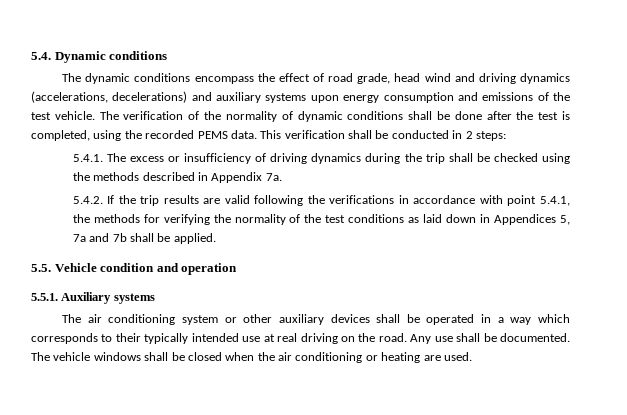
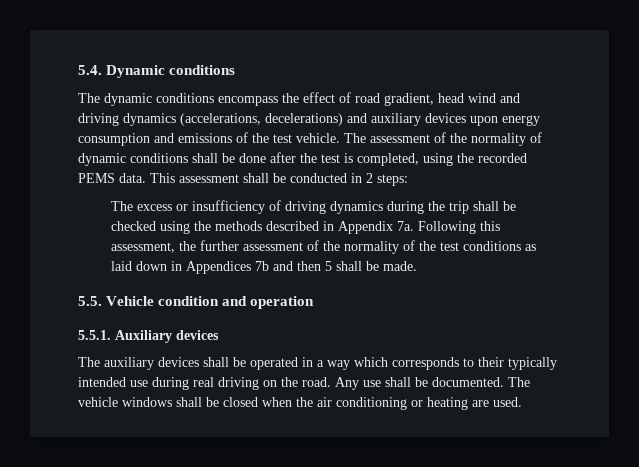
- The dynamic conditions encompass the effect of road grade, head wind and driving dynamics (accelerations, decelerations) and auxiliary systems upon energy consumption and emissions of the test vehicle.
+ The dynamic conditions encompass the effect of road gradient, head wind and driving dynamics (accelerations, decelerations) and auxiliary devices upon energy consumption and emissions of the test vehicle.
- The verification of the normality of dynamic conditions shall be done after the test is completed, using the recorded PEMS data.
+ The assessment of the normality of dynamic conditions shall be done after the test is completed, using the recorded PEMS data.
- This verification shall be conducted in 2 steps:
+ This assessment shall be conducted in 2 steps:
- 5.4.1. The excess or insufficiency of driving dynamics during the trip shall be checked using the methods described in Appendix 7a.
- 5.4.2. If the trip results are valid following the verifications in accordance with point 5.4.1, the methods for verifying the normality of the test conditions as laid down in Appendices 5, 7a and 7b shall be applied.
+ The excess or insufficiency of driving dynamics during the trip shall be checked using the methods described in Appendix 7a. Following this assessment, the further assessment of the normality of the test conditions as laid down in Appendices 7b and then 5 shall be made.
- 5.5.1. Auxiliary systems
- The air conditioning system or other auxiliary devices shall be operated in a way which corresponds to their typically intended use at real driving on the road.
+ 5.5.1. Auxiliary devices
+ The auxiliary devices shall be operated in a way which corresponds to their typically intended use during real driving on the road.

